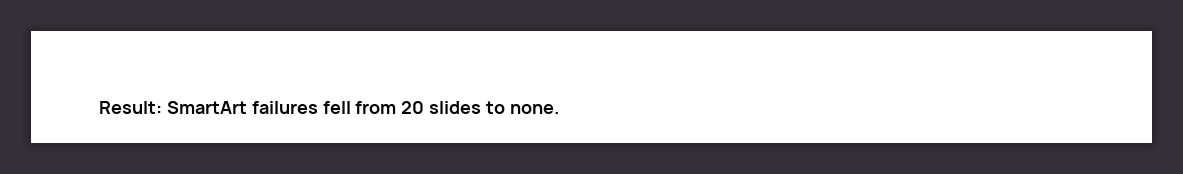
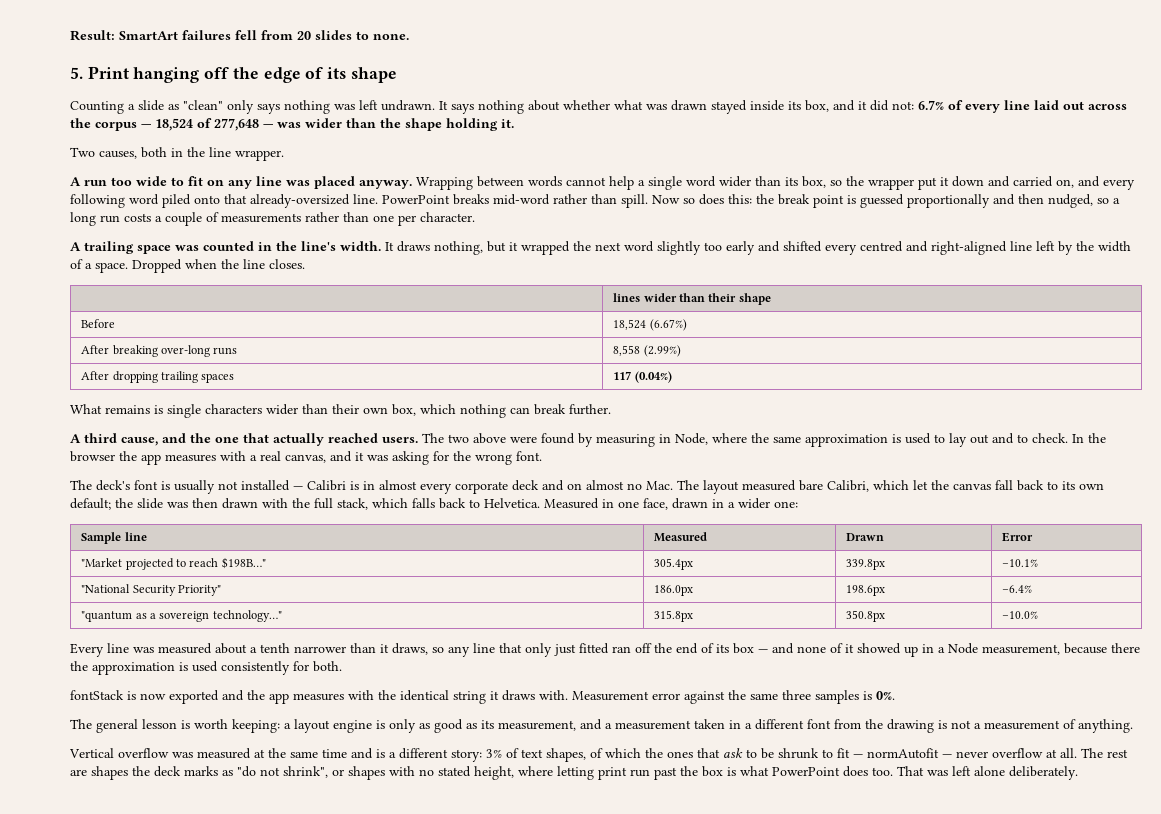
+ 5. Print hanging off the edge of its shape
+ Counting a slide as "clean" only says nothing was left undrawn. It says nothing about whether what was drawn stayed inside its box, and it did not: 6.7% of every line laid out across the corpus — 18,524 of 277,648 — was wider than the shape holding it.
+ Two causes, both in the line wrapper.
+ A run too wide to fit on any line was placed anyway. Wrapping between words cannot help a single word wider than its box, so the wrapper put it down and carried on, and every following word piled onto that already-oversized line. PowerPoint breaks mid-word rather than spill. Now so does this: the break point is guessed proportionally and then nudged, so a long run costs a couple of measurements rather than one per character.
+ A trailing space was counted in the line's width. It draws nothing, but it wrapped the next word slightly too early and shifted every centred and right-aligned line left by the width of a space. Dropped when the line closes.
+ | lines wider than their shape
+ Before | 18,524 (6.67%)
+ After breaking over-long runs | 8,558 (2.99%)
+ After dropping trailing spaces | 117 (0.04%)
+ What remains is single characters wider than their own box, which nothing can break further.
+ A third cause, and the one that actually reached users. The two above were found by measuring in Node, where the same approximation is used to lay out and to check. In the browser the app measures with a real canvas, and it was asking for the wrong font.
+ The deck's font is usually not installed — Calibri is in almost every corporate deck and on almost no Mac. The layout measured bare Calibri, which let the canvas fall back to its own default; the slide was then drawn with the full stack, which falls back to Helvetica. Measured in one face, drawn in a wider one:
+ Sample line | Measured | Drawn | Error
+ "Market projected to reach $198B…" | 305.4px | 339.8px | −10.1%
+ "National Security Priority" | 186.0px | 198.6px | −6.4%
+ "quantum as a sovereign technology…" | 315.8px | 350.8px | −10.0%
+ Every line was measured about a tenth narrower than it draws, so any line that only just fitted ran off the end of its box — and none of it showed up in a Node measurement, because there the approximation is used consistently for both.
+ fontStack is now exported and the app measures with the identical string it draws with. Measurement error against the same three samples is 0%.
+ The general lesson is worth keeping: a layout engine is only as good as its measurement, and a measurement taken in a different font from the drawing is not a measurement of anything.
+ Vertical overflow was measured at the same time and is a different story: 3% of text shapes, of which the ones that ask to be shrunk to fit — normAutofit — never overflow at all. The rest are shapes the deck marks as "do not shrink", or shapes with no stated height, where letting print run past the box is what PowerPoint does too. That was left alone deliberately.

